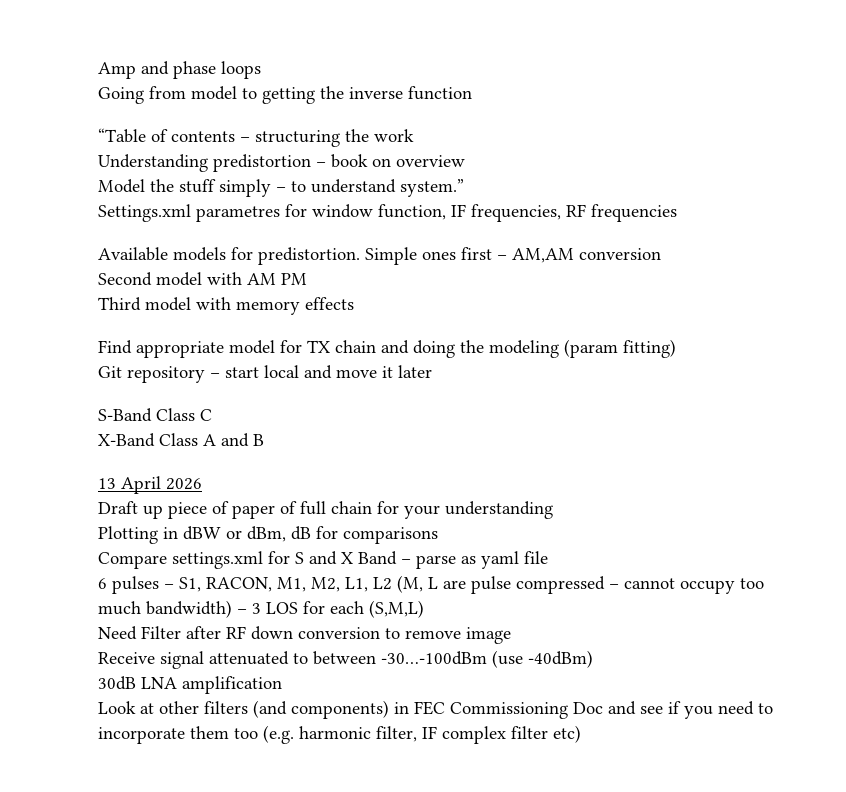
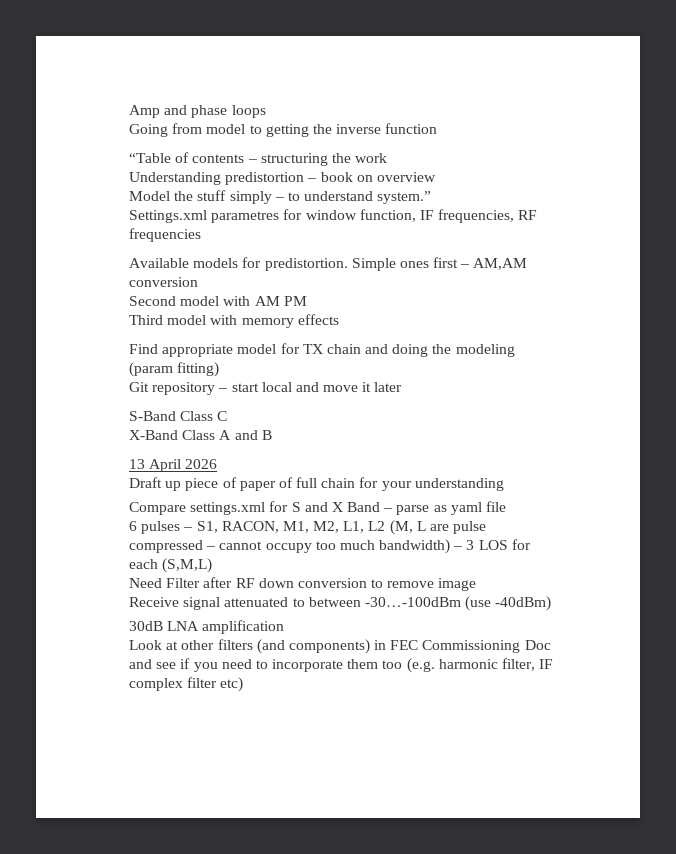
- Plotting in dBW or dBm, dB for comparisons

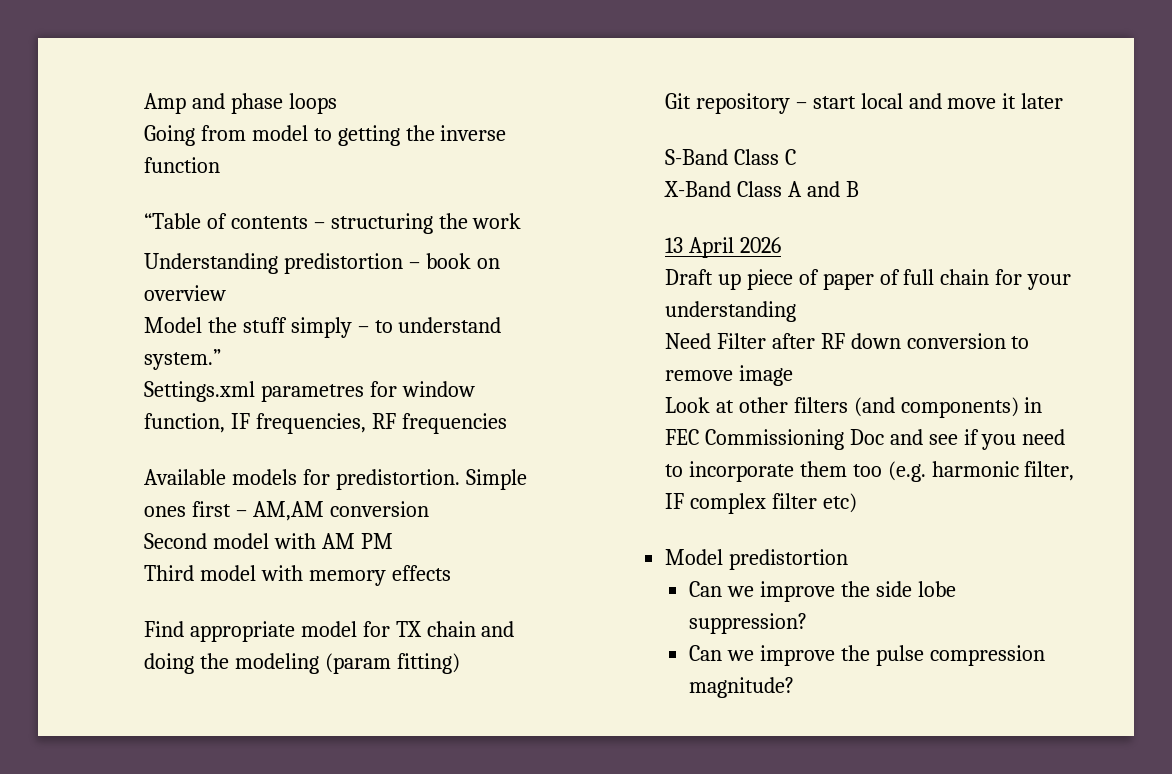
- Compare settings.xml for S and X Band – parse as yaml file
- 6 pulses – S1, RACON, M1, M2, L1, L2 (M, L are pulse compressed – cannot occupy too much bandwidth) – 3 LOS for each (S,M,L)
- Receive signal attenuated to between -30…-100dBm (use -40dBm)
- 30dB LNA amplification
+ Model predistortion
+ Can we improve the side lobe suppression?
+ Can we improve the pulse compression magnitude?

